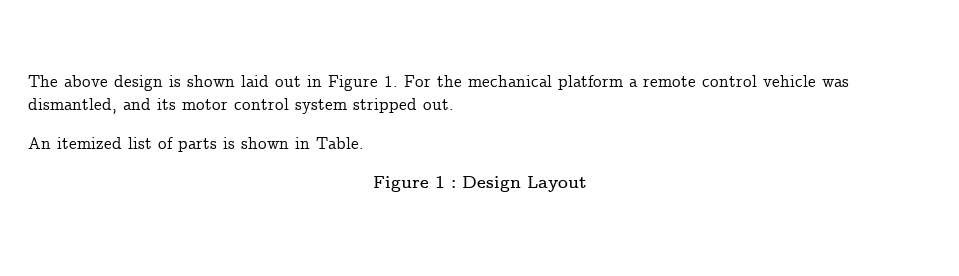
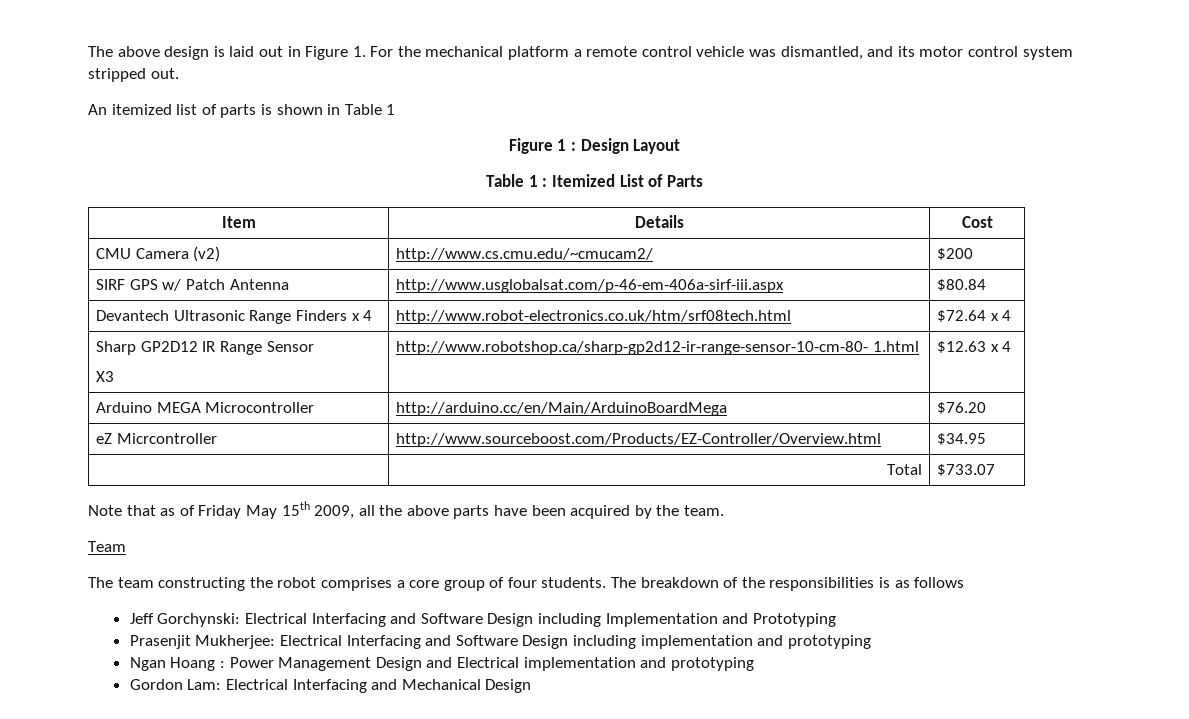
- The above design is shown laid out in Figure 1. For the mechanical platform a remote control vehicle was dismantled, and its motor control system stripped out.
+ The above design is laid out in Figure 1. For the mechanical platform a remote control vehicle was dismantled, and its motor control system stripped out.
- An itemized list of parts is shown in Table.
+ An itemized list of parts is shown in Table 1
+ Table 1 : Itemized List of Parts
+ Item | Details | Cost
+ CMU Camera (v2) | http://www.cs.cmu.edu/~cmucam2/ | $200
+ SIRF GPS w/ Patch Antenna | http://www.usglobalsat.com/p-46-em-406a-sirf-iii.aspx | $80.84
+ Devantech Ultrasonic Range Finders x 4 | http://www.robot-electronics.co.uk/htm/srf08tech.html | $72.64 x 4
+ Sharp GP2D12 IR Range Sensor
+ X3 | http://www.robotshop.ca/sharp-gp2d12-ir-range-sensor-10-cm-80- 1.html | $12.63 x 4
+ Arduino MEGA Microcontroller | http://arduino.cc/en/Main/ArduinoBoardMega | $76.20
+ eZ Micrcontroller | http://www.sourceboost.com/Products/EZ-Controller/Overview.html | $34.95
+ | Total | $733.07
+ Note that as of Friday May 15th 2009, all the above parts have been acquired by the team.
+ Team
+ The team constructing the robot comprises a core group of four students. The breakdown of the responsibilities is as follows
+ Jeff Gorchynski: Electrical Interfacing and Software Design including Implementation and Prototyping
+ Prasenjit Mukherjee: Electrical Interfacing and Software Design including implementation and prototyping
+ Ngan Hoang : Power Management Design and Electrical implementation and prototyping
+ Gordon Lam: Electrical Interfacing and Mechanical Design

